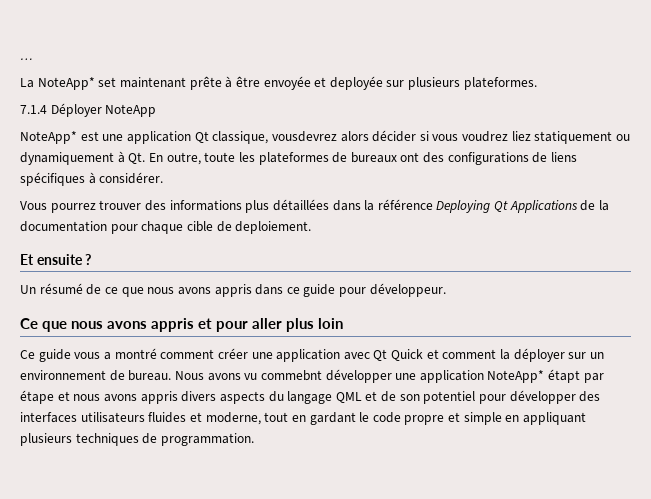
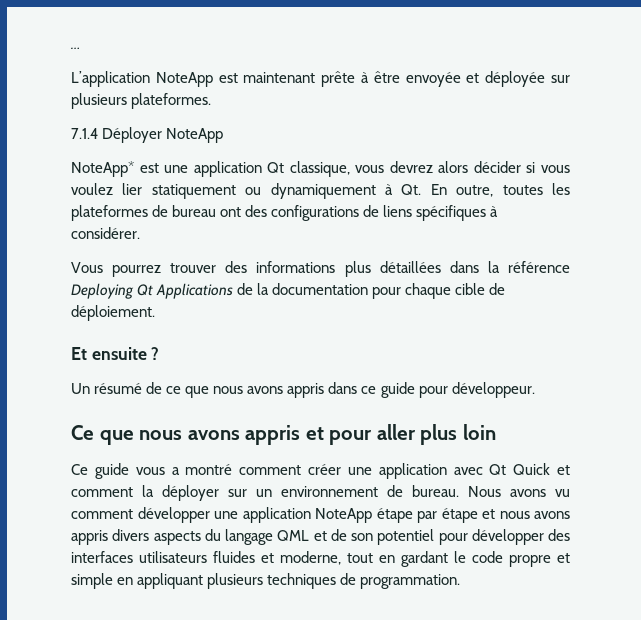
- La NoteApp* set maintenant prête à être envoyée et deployée sur plusieurs plateformes.
+ L’application NoteApp est maintenant prête à être envoyée et déployée sur plusieurs plateformes.
- NoteApp* est une application Qt classique, vousdevrez alors décider si vous voudrez liez statiquement ou dynamiquement à Qt. En outre, toute les plateformes de bureaux ont des configurations de liens spécifiques à considérer.
+ NoteApp* est une application Qt classique, vous devrez alors décider si vous voulez lier statiquement ou dynamiquement à Qt. En outre, toutes les plateformes de bureau ont des configurations de liens spécifiques à considérer.
- Vous pourrez trouver des informations plus détaillées dans la référence Deploying Qt Applications de la documentation pour chaque cible de deploiement.
+ Vous pourrez trouver des informations plus détaillées dans la référence Deploying Qt Applications de la documentation pour chaque cible de déploiement.
- Nous avons vu commebnt développer une application NoteApp* étapt par étape et nous avons appris divers aspects du langage QML et de son potentiel pour développer des interfaces utilisateurs fluides et moderne, tout en gardant le code propre et simple en appliquant plusieurs techniques de programmation.
+ Nous avons vu comment développer une application NoteApp étape par étape et nous avons appris divers aspects du langage QML et de son potentiel pour développer des interfaces utilisateurs fluides et moderne, tout en gardant le code propre et simple en appliquant plusieurs techniques de programmation.

